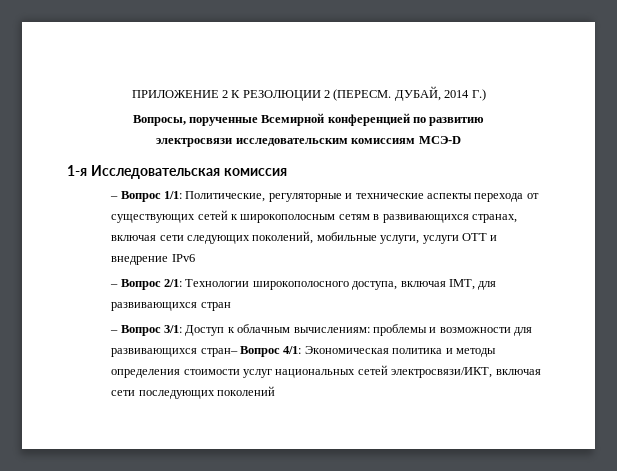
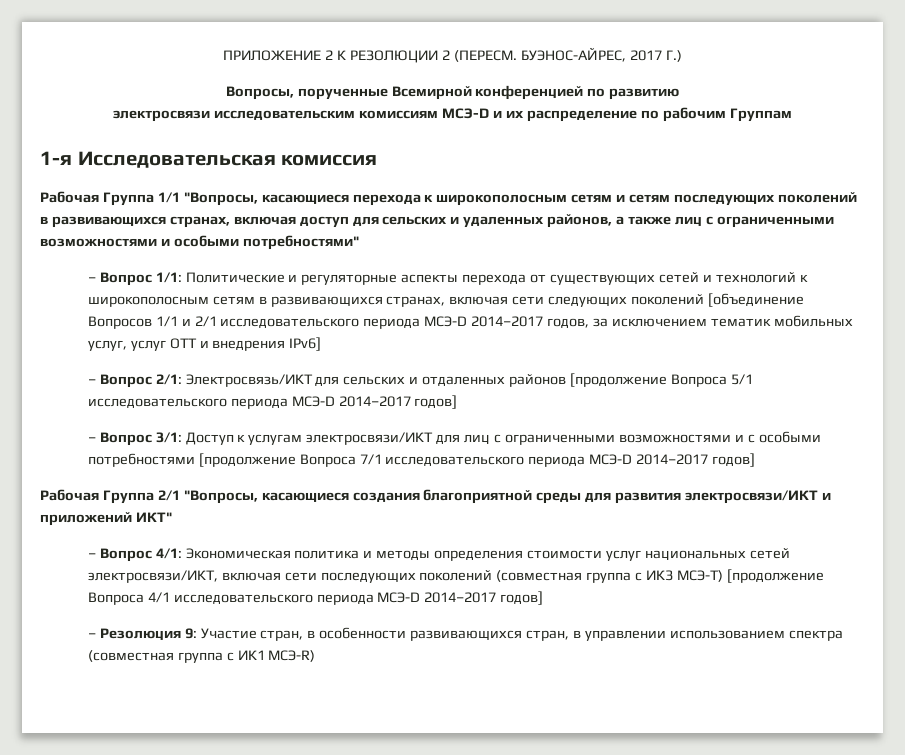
- ДУБАЙ, 2014 Г.)
+ БУЭНОС-АЙРЕС, 2017 Г.)
- электросвязи исследовательским комиссиям МСЭ-D
+ электросвязи исследовательским комиссиям МСЭ-D и их распределение по рабочим Группам
  1-я Исследовательская комиссия
+ Рабочая Группа 1/1 "Вопросы, касающиеся перехода к широкополосным сетям и сетям последующих поколений в развивающихся странах, включая доступ для сельских и удаленных районов, а также лиц с ограниченными возможностями и особыми потребностями"
- – Вопрос 1/1: Политические, регуляторные и технические аспекты перехода от существующих сетей к широкополосным сетям в развивающихся странах, включая сети следующих поколений, мобильные услуги, услуги ОТТ и внедрение IPv6
- – Вопрос 2/1: Технологии широкополосного доступа, включая IMT, для развивающихся стран
+ – Вопрос 1/1: Политические и регуляторные аспекты перехода от существующих сетей и технологий к широкополосным сетям в развивающихся странах, включая сети следующих поколений [объединение Вопросов 1/1 и 2/1 исследовательского периода МСЭ-D 2014–2017 годов, за исключением тематик мобильных услуг, услуг ОТТ и внедрения IPv6]
+ – Вопрос 2/1: Электросвязь/ИКТ для сельских и отдаленных районов [продолжение Вопроса 5/1 исследовательского периода МСЭ-D 2014–2017 годов]
- – Вопрос 3/1: Доступ к облачным вычислениям: проблемы и возможности для развивающихся стран– Вопрос 4/1: Экономическая политика и методы определения стоимости услуг национальных сетей электросвязи/ИКТ, включая сети последующих поколений
+ – Вопрос 3/1: Доступ к услугам электросвязи/ИКТ для лиц с ограниченными возможностями и с особыми потребностями [продолжение Вопроса 7/1 исследовательского периода МСЭ-D 2014–2017 годов]
+ Рабочая Группа 2/1 "Вопросы, касающиеся создания благоприятной среды для развития электросвязи/ИКТ и приложений ИКТ"
+ – Вопрос 4/1: Экономическая политика и методы определения стоимости услуг национальных сетей электросвязи/ИКТ, включая сети последующих поколений (совместная группа с ИК3 МСЭ-Т) [продолжение Вопроса 4/1 исследовательского периода МСЭ-D 2014–2017 годов]
+ – Резолюция 9: Участие стран, в особенности развивающихся стран, в управлении использованием спектра (совместная группа с ИК1 МСЭ-R)

